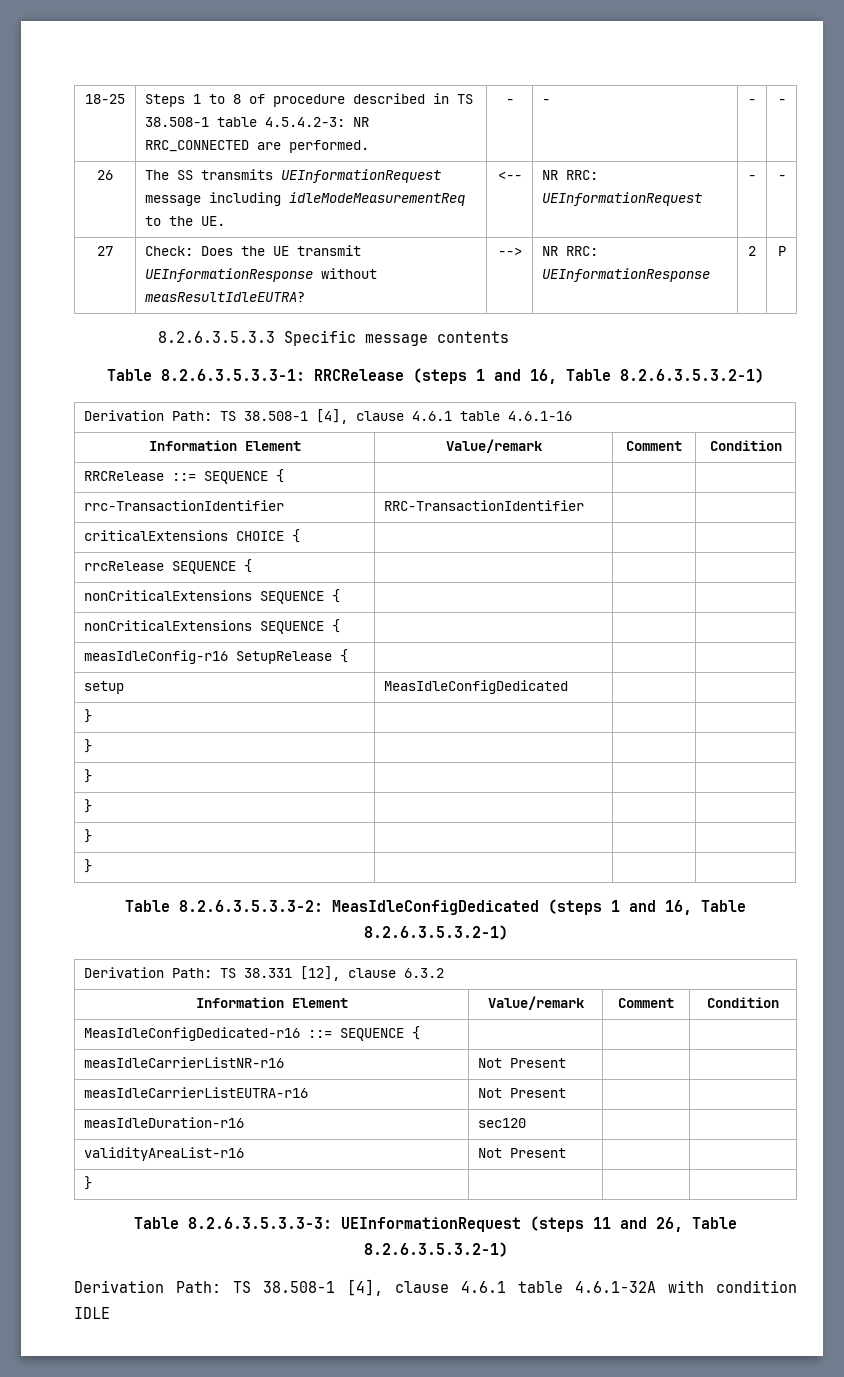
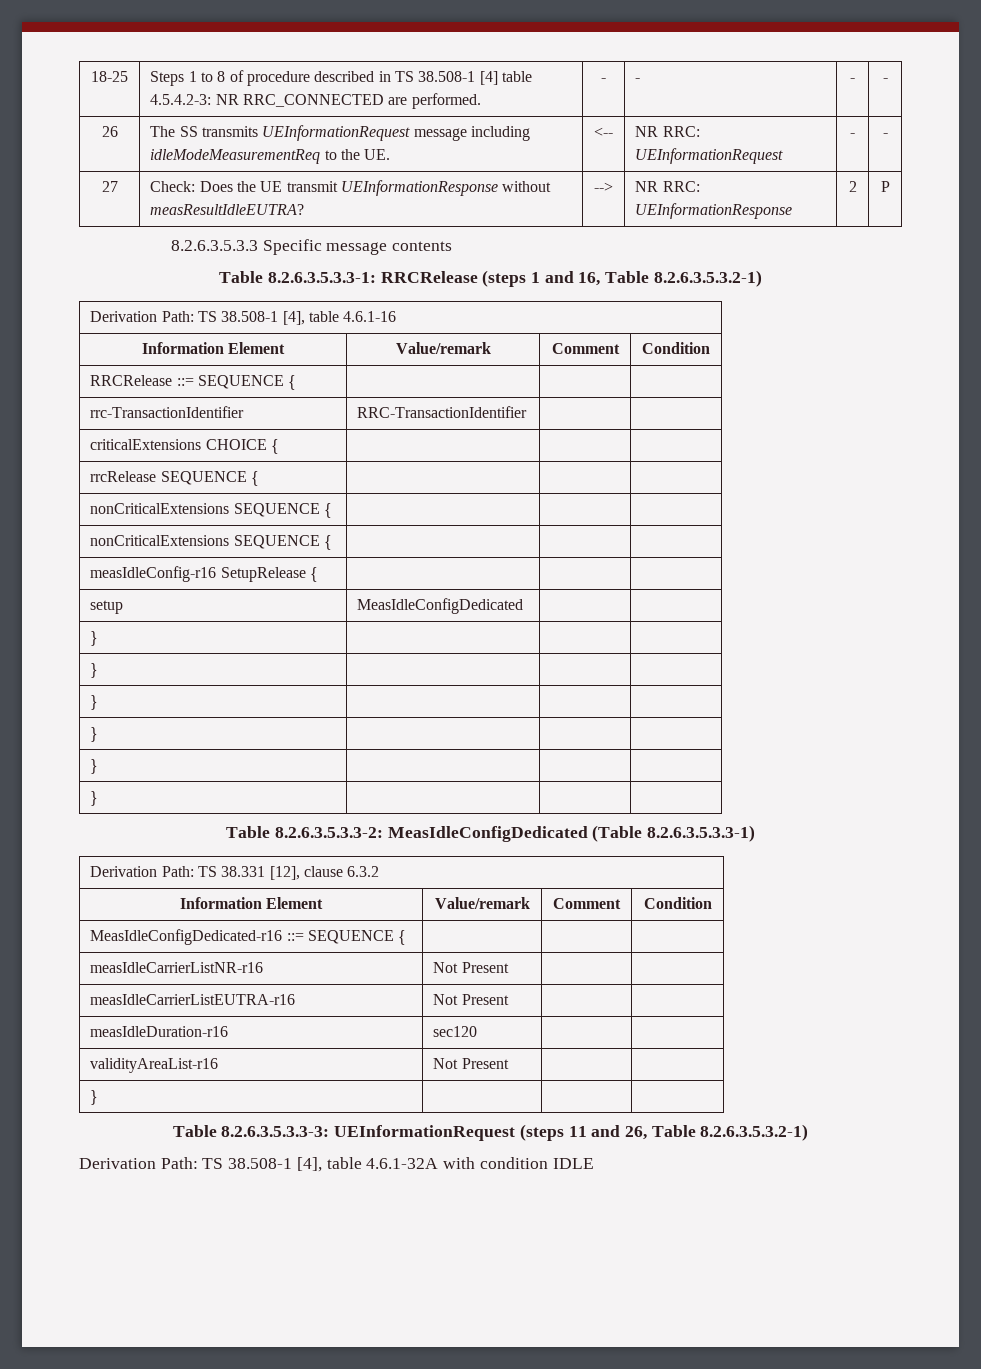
- 18-25 | Steps 1 to 8 of procedure described in TS 38.508-1 table 4.5.4.2-3: NR RRC_CONNECTED are performed. | - | - | - | -
+ 18-25 | Steps 1 to 8 of procedure described in TS 38.508-1 [4] table 4.5.4.2-3: NR RRC_CONNECTED are performed. | - | - | - | -
- Derivation Path: TS 38.508-1 [4], clause 4.6.1 table 4.6.1-16
+ Derivation Path: TS 38.508-1 [4], table 4.6.1-16
- Table 8.2.6.3.5.3.3-2: MeasIdleConfigDedicated (steps 1 and 16, Table 8.2.6.3.5.3.2-1)
+ Table 8.2.6.3.5.3.3-2: MeasIdleConfigDedicated (Table 8.2.6.3.5.3.3-1)
- Derivation Path: TS 38.508-1 [4], clause 4.6.1 table 4.6.1-32A with condition IDLE
+ Derivation Path: TS 38.508-1 [4], table 4.6.1-32A with condition IDLE

